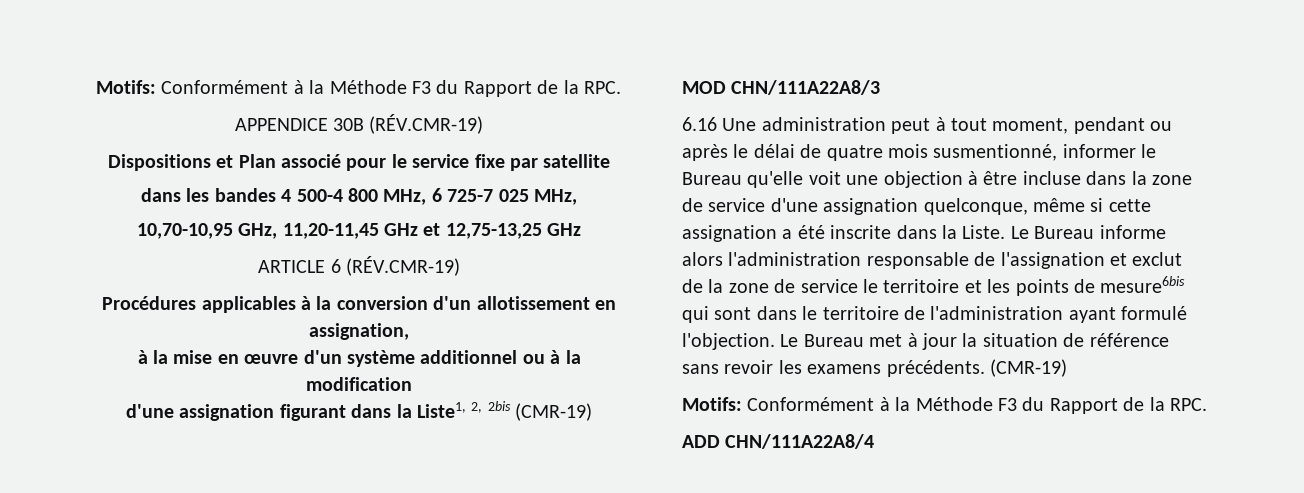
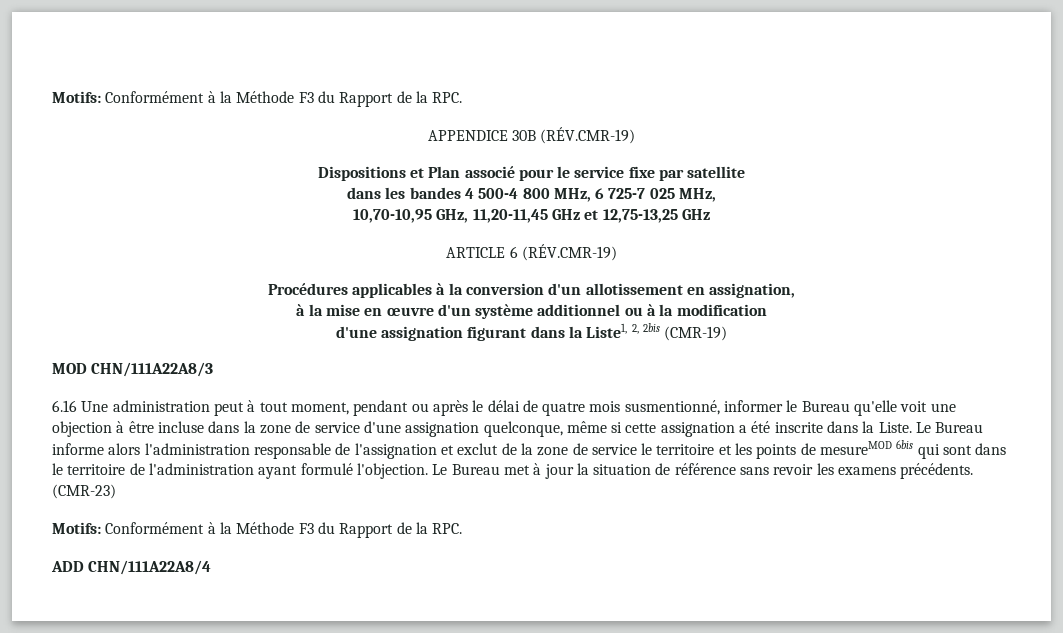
- Le Bureau informe alors l'administration responsable de l'assignation et exclut de la zone de service le territoire et les points de mesure6bis qui sont dans le territoire de l'administration ayant formulé l'objection.
+ Le Bureau informe alors l'administration responsable de l'assignation et exclut de la zone de service le territoire et les points de mesureMOD 6bis qui sont dans le territoire de l'administration ayant formulé l'objection.
- Le Bureau met à jour la situation de référence sans revoir les examens précédents. (CMR-19)
+ Le Bureau met à jour la situation de référence sans revoir les examens précédents. (CMR-23)

